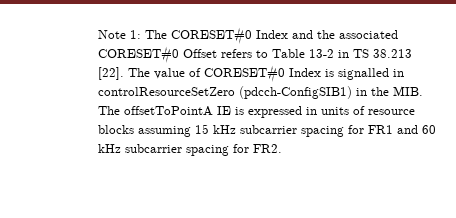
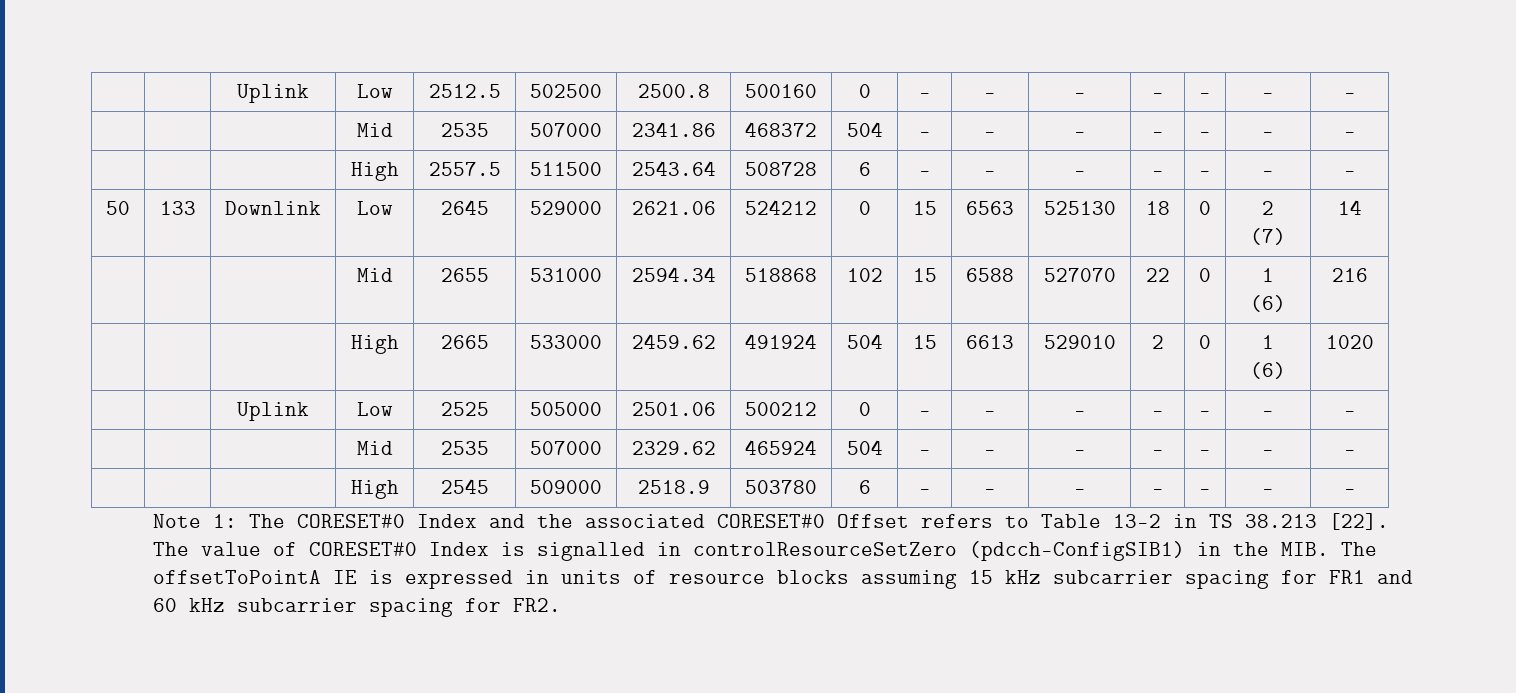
+ | | Uplink | Low | 2512.5 | 502500 | 2500.8 | 500160 | 0 | - | - | - | - | - | - | -
+ | | | Mid | 2535 | 507000 | 2341.86 | 468372 | 504 | - | - | - | - | - | - | -
+ | | | High | 2557.5 | 511500 | 2543.64 | 508728 | 6 | - | - | - | - | - | - | -
+ 50 | 133 | Downlink | Low | 2645 | 529000 | 2621.06 | 524212 | 0 | 15 | 6563 | 525130 | 18 | 0 | 2 (7) | 14
+ | | | Mid | 2655 | 531000 | 2594.34 | 518868 | 102 | 15 | 6588 | 527070 | 22 | 0 | 1 (6) | 216
+ | | | High | 2665 | 533000 | 2459.62 | 491924 | 504 | 15 | 6613 | 529010 | 2 | 0 | 1 (6) | 1020
+ | | Uplink | Low | 2525 | 505000 | 2501.06 | 500212 | 0 | - | - | - | - | - | - | -
+ | | | Mid | 2535 | 507000 | 2329.62 | 465924 | 504 | - | - | - | - | - | - | -
+ | | | High | 2545 | 509000 | 2518.9 | 503780 | 6 | - | - | - | - | - | - | -

